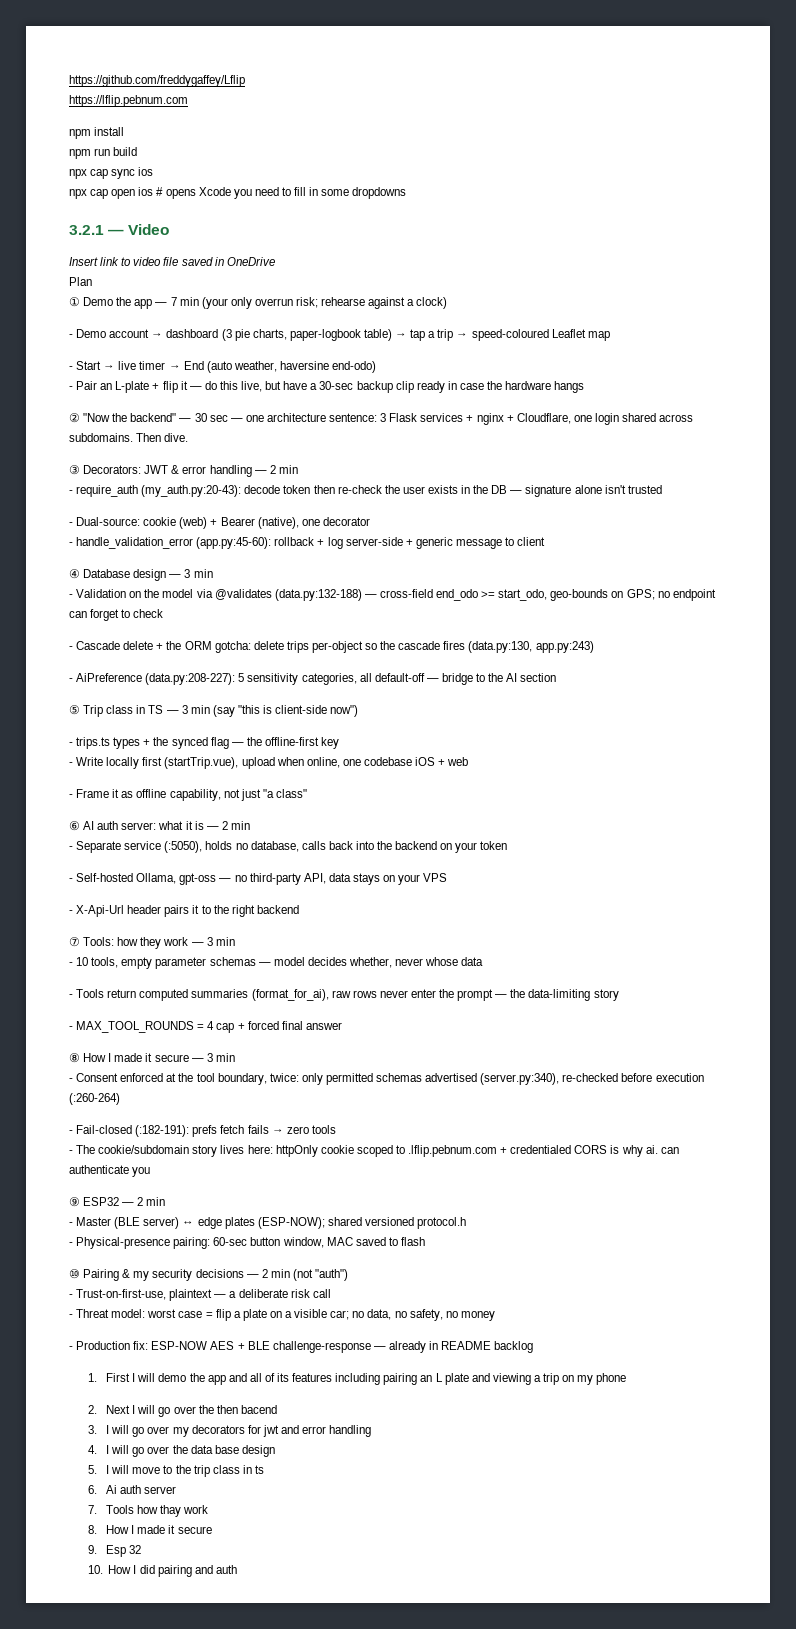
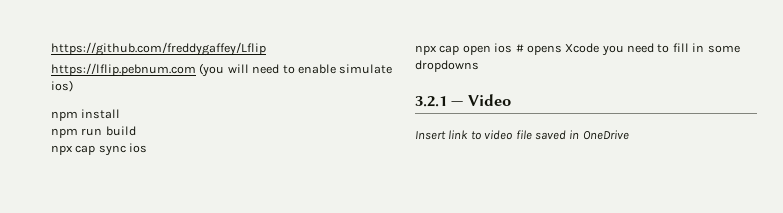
- https://lflip.pebnum.com
+ https://lflip.pebnum.com (you will need to enable simulate ios)
- Plan
- ① Demo the app — 7 min (your only overrun risk; rehearse against a clock)
- - Demo account → dashboard (3 pie charts, paper-logbook table) → tap a trip → speed-coloured Leaflet map
- - Start → live timer → End (auto weather, haversine end-odo)
- - Pair an L-plate + flip it — do this live, but have a 30-sec backup clip ready in case the hardware hangs
- ② "Now the backend" — 30 sec — one architecture sentence: 3 Flask services + nginx + Cloudflare, one login shared across subdomains. Then dive.
- ③ Decorators: JWT & error handling — 2 min
- - require_auth (my_auth.py:20-43): decode token then re-check the user exists in the DB — signature alone isn't trusted
- - Dual-source: cookie (web) + Bearer (native), one decorator
- - handle_validation_error (app.py:45-60): rollback + log server-side + generic message to client
- ④ Database design — 3 min
- - Validation on the model via @validates (data.py:132-188) — cross-field end_odo >= start_odo, geo-bounds on GPS; no endpoint can forget to check
- - Cascade delete + the ORM gotcha: delete trips per-object so the cascade fires (data.py:130, app.py:243)
- - AiPreference (data.py:208-227): 5 sensitivity categories, all default-off — bridge to the AI section
- ⑤ Trip class in TS — 3 min (say "this is client-side now")
- - trips.ts types + the synced flag — the offline-first key
- - Write locally first (startTrip.vue), upload when online, one codebase iOS + web
- - Frame it as offline capability, not just "a class"
- ⑥ AI auth server: what it is — 2 min
- - Separate service (:5050), holds no database, calls back into the backend on your token
- - Self-hosted Ollama, gpt-oss — no third-party API, data stays on your VPS
- - X-Api-Url header pairs it to the right backend
- ⑦ Tools: how they work — 3 min
- - 10 tools, empty parameter schemas — model decides whether, never whose data
- - Tools return computed summaries (format_for_ai), raw rows never enter the prompt — the data-limiting story
- - MAX_TOOL_ROUNDS = 4 cap + forced final answer
- ⑧ How I made it secure — 3 min
- - Consent enforced at the tool boundary, twice: only permitted schemas advertised (server.py:340), re-checked before execution (:260-264)
- - Fail-closed (:182-191): prefs fetch fails → zero tools
- - The cookie/subdomain story lives here: httpOnly cookie scoped to .lflip.pebnum.com + credentialed CORS is why ai. can authenticate you
- ⑨ ESP32 — 2 min
- - Master (BLE server) ↔ edge plates (ESP-NOW); shared versioned protocol.h
- - Physical-presence pairing: 60-sec button window, MAC saved to flash
- ⑩ Pairing & my security decisions — 2 min (not "auth")
- - Trust-on-first-use, plaintext — a deliberate risk call
- - Threat model: worst case = flip a plate on a visible car; no data, no safety, no money
- - Production fix: ESP-NOW AES + BLE challenge-response — already in README backlog
- 1. First I will demo the app and all of its features including pairing an L plate and viewing a trip on my phone
- 2. Next I will go over the then bacend
- 3. I will go over my decorators for jwt and error handling
- 4. I will go over the data base design
- 5. I will move to the trip class in ts
- 6. Ai auth server
- 7. Tools how thay work
- 8. How I made it secure
- 9. Esp 32
- 10. How I did pairing and auth

